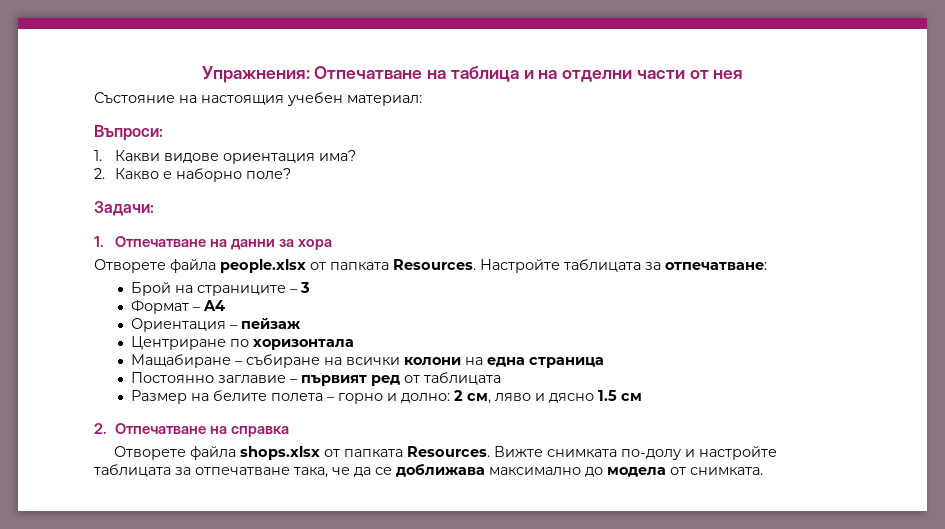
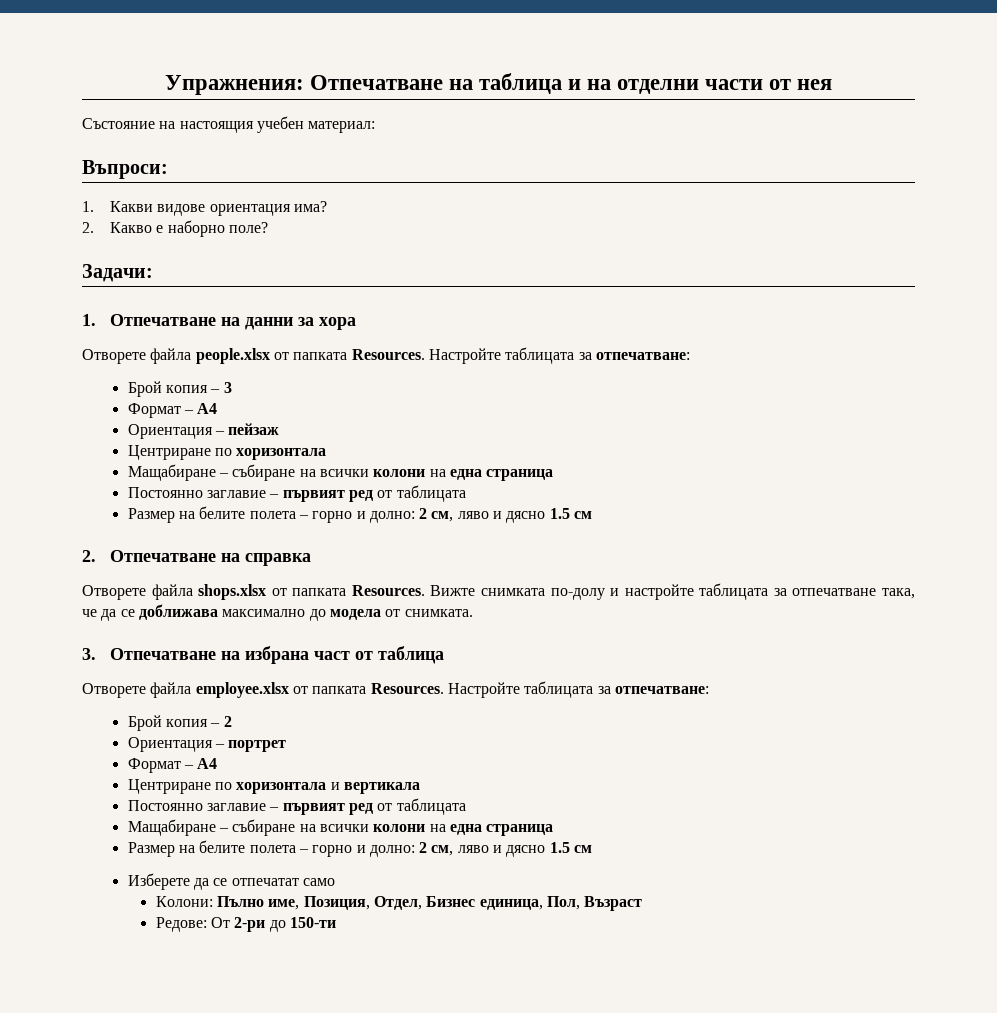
- Брой на страниците – 3
+ Брой копия – 3
+ 3. Отпечатване на избрана част от таблица
+ Отворете файла еmployee.xlsx от папката Resources. Настройте таблицата за отпечатване:
+ Брой копия – 2
+ Ориентация – портрет
+ Формат – A4
+ Центриране по хоризонтала и вертикала
+ Постоянно заглавие – първият ред от таблицата
+ Мащабиране – събиране на всички колони на една страница
+ Размер на белите полета – горно и долно: 2 см, ляво и дясно 1.5 см
+ Изберете да се отпечатат само
+ Колони: Пълно име, Позиция, Отдел, Бизнес единица, Пол, Възраст
+ Редове: От 2-ри до 150-ти

